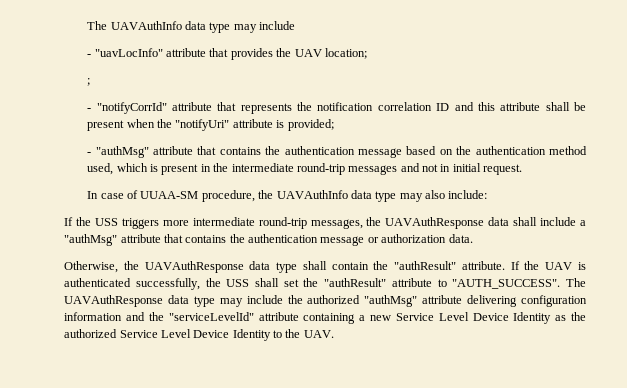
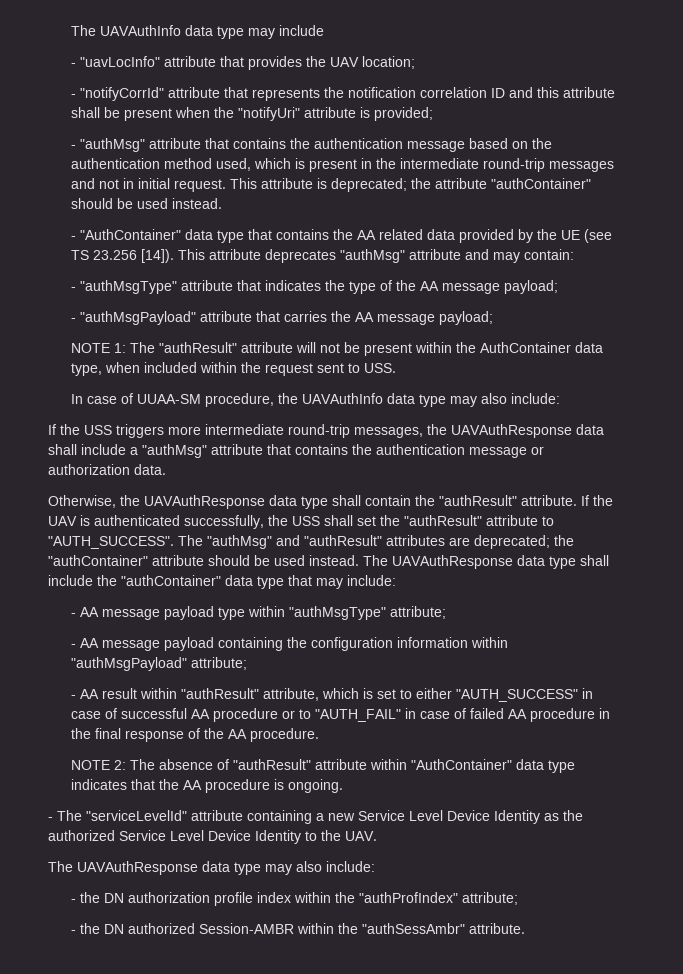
- ;
+ This attribute is deprecated; the attribute "authContainer" should be used instead.
+ - "AuthContainer" data type that contains the AA related data provided by the UE (see TS 23.256 [14]). This attribute deprecates "authMsg" attribute and may contain:
+ - "authMsgType" attribute that indicates the type of the AA message payload;
+ - "authMsgPayload" attribute that carries the AA message payload;
+ NOTE 1: The "authResult" attribute will not be present within the AuthContainer data type, when included within the request sent to USS.
- The UAVAuthResponse data type may include the authorized "authMsg" attribute delivering configuration information and the "serviceLevelId" attribute containing a new Service Level Device Identity as the authorized Service Level Device Identity to the UAV.
+ The "authMsg" and "authResult" attributes are deprecated; the "authContainer" attribute should be used instead. The UAVAuthResponse data type shall include the "authContainer" data type that may include:
+ - AA message payload type within "authMsgType" attribute;
+ - AA message payload containing the configuration information within "authMsgPayload" attribute;
+ - AA result within "authResult" attribute, which is set to either "AUTH_SUCCESS" in case of successful AA procedure or to "AUTH_FAIL" in case of failed AA procedure in the final response of the AA procedure.
+ NOTE 2: The absence of "authResult" attribute within "AuthContainer" data type indicates that the AA procedure is ongoing.
+ - The "serviceLevelId" attribute containing a new Service Level Device Identity as the authorized Service Level Device Identity to the UAV.
+ The UAVAuthResponse data type may also include:
+ - the DN authorization profile index within the "authProfIndex" attribute;
+ - the DN authorized Session-AMBR within the "authSessAmbr" attribute.

